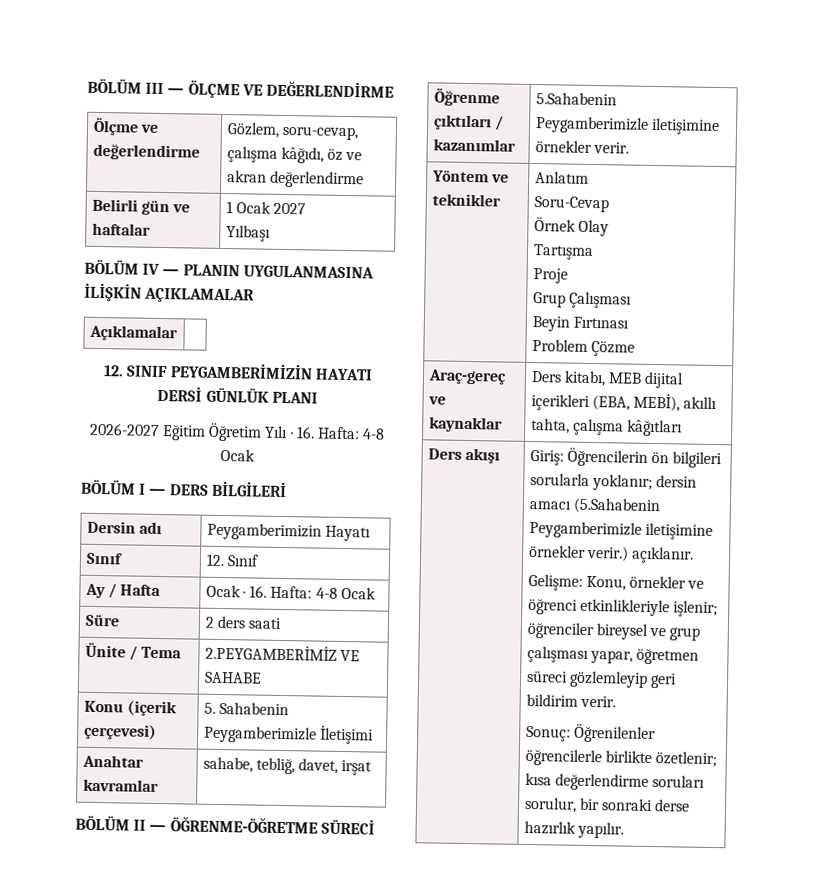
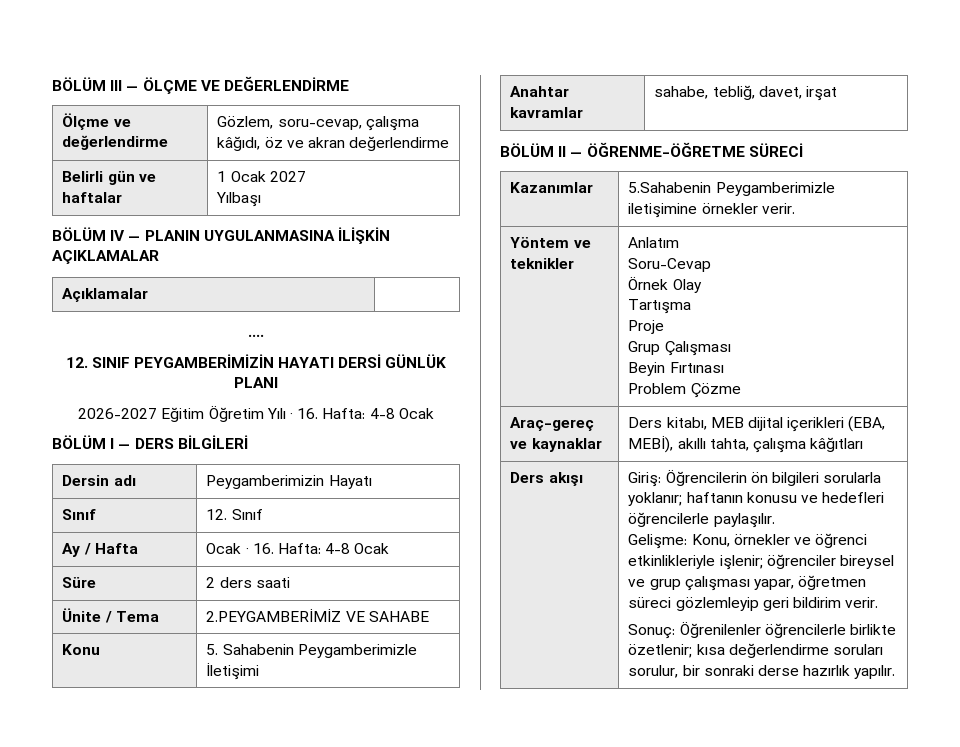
+ ....
- Konu (içerik çerçevesi) | 5. Sahabenin Peygamberimizle İletişimi
+ Konu | 5. Sahabenin Peygamberimizle İletişimi
- Öğrenme çıktıları / kazanımlar | 5.Sahabenin Peygamberimizle iletişimine örnekler verir.
+ Kazanımlar | 5.Sahabenin Peygamberimizle iletişimine örnekler verir.
- Giriş: Öğrencilerin ön bilgileri sorularla yoklanır; dersin amacı (5.Sahabenin Peygamberimizle iletişimine örnekler verir.) açıklanır.
+ Giriş: Öğrencilerin ön bilgileri sorularla yoklanır; haftanın konusu ve hedefleri öğrencilerle paylaşılır.

